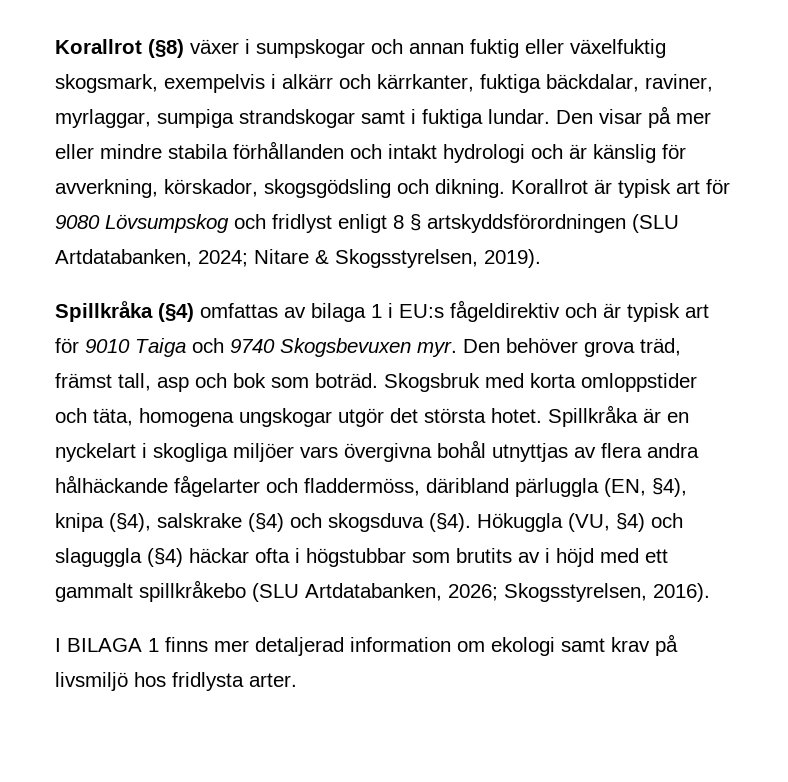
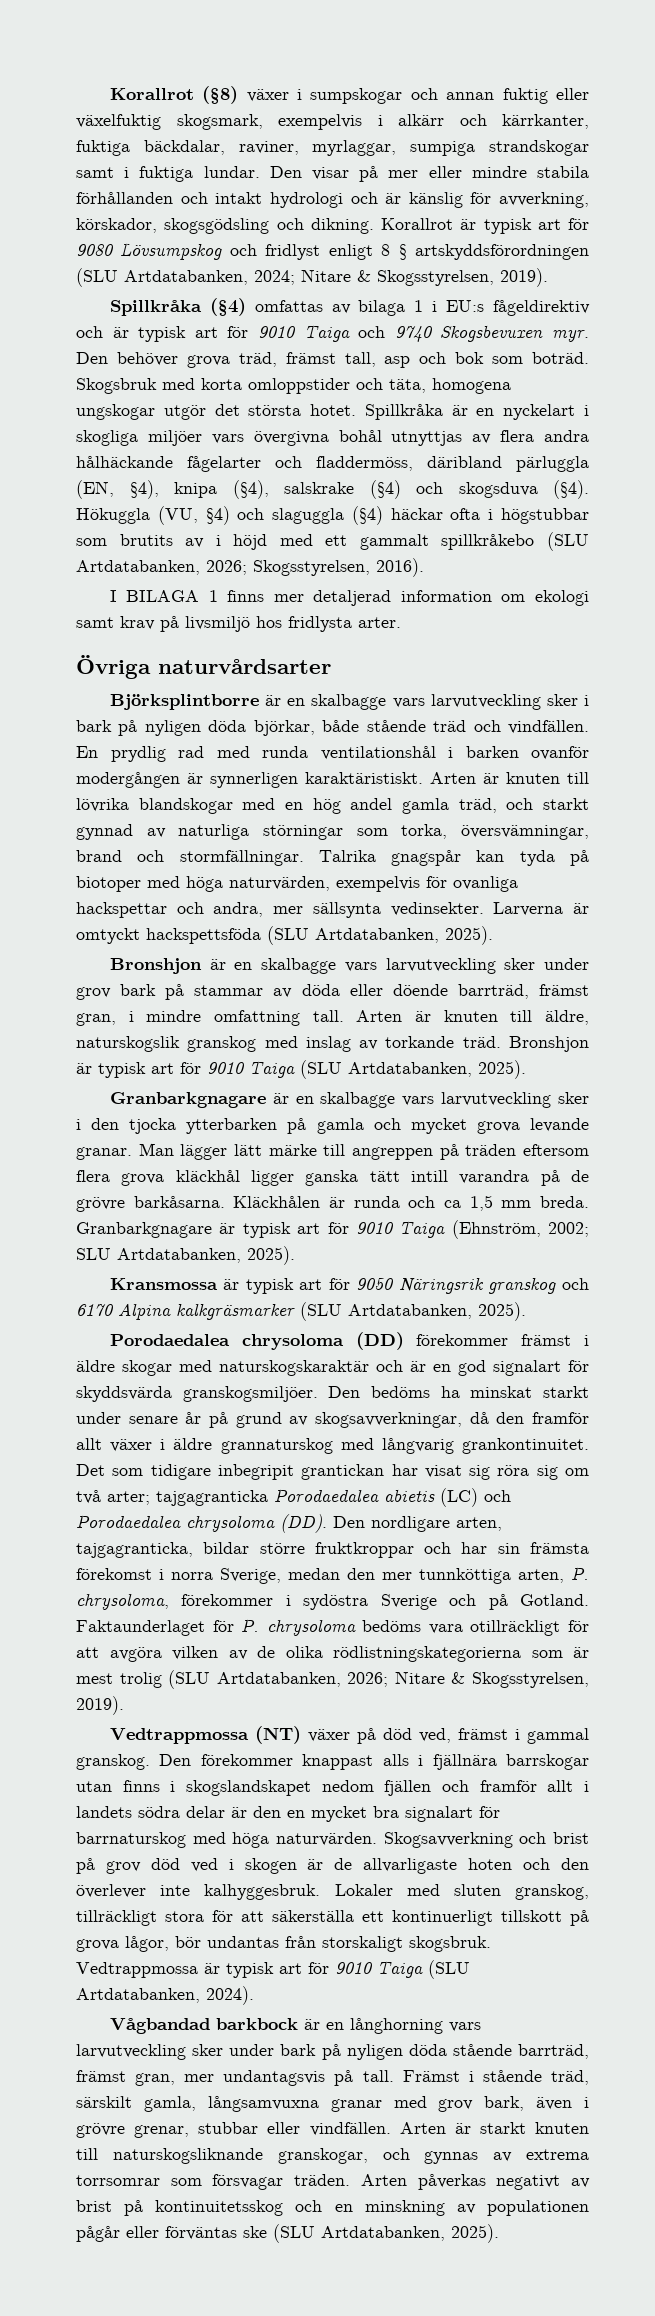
+ Övriga naturvårdsarter
+ Björksplintborre är en skalbagge vars larvutveckling sker i bark på nyligen döda björkar, både stående träd och vindfällen. En prydlig rad med runda ventilationshål i barken ovanför modergången är synnerligen karaktäristiskt. Arten är knuten till lövrika blandskogar med en hög andel gamla träd, och starkt gynnad av naturliga störningar som torka, översvämningar, brand och stormfällningar. Talrika gnagspår kan tyda på biotoper med höga naturvärden, exempelvis för ovanliga hackspettar och andra, mer sällsynta vedinsekter. Larverna är omtyckt hackspettsföda (SLU Artdatabanken, 2025).
+ Bronshjon är en skalbagge vars larvutveckling sker under grov bark på stammar av döda eller döende barrträd, främst gran, i mindre omfattning tall. Arten är knuten till äldre, naturskogslik granskog med inslag av torkande träd. Bronshjon är typisk art för 9010 Taiga (SLU Artdatabanken, 2025).
+ Granbarkgnagare är en skalbagge vars larvutveckling sker i den tjocka ytterbarken på gamla och mycket grova levande granar. Man lägger lätt märke till angreppen på träden eftersom flera grova kläckhål ligger ganska tätt intill varandra på de grövre barkåsarna. Kläckhålen är runda och ca 1,5 mm breda. Granbarkgnagare är typisk art för 9010 Taiga (Ehnström, 2002; SLU Artdatabanken, 2025).
+ Kransmossa är typisk art för 9050 Näringsrik granskog och 6170 Alpina kalkgräsmarker (SLU Artdatabanken, 2025).
+ Porodaedalea chrysoloma (DD) förekommer främst i äldre skogar med naturskogskaraktär och är en god signalart för skyddsvärda granskogsmiljöer. Den bedöms ha minskat starkt under senare år på grund av skogsavverkningar, då den framför allt växer i äldre grannaturskog med långvarig grankontinuitet. Det som tidigare inbegripit grantickan har visat sig röra sig om två arter; tajgagranticka Porodaedalea abietis (LC) och Porodaedalea chrysoloma (DD). Den nordligare arten, tajgagranticka, bildar större fruktkroppar och har sin främsta förekomst i norra Sverige, medan den mer tunnköttiga arten, P. chrysoloma, förekommer i sydöstra Sverige och på Gotland. Faktaunderlaget för P. chrysoloma bedöms vara otillräckligt för att avgöra vilken av de olika rödlistningskategorierna som är mest trolig (SLU Artdatabanken, 2026; Nitare & Skogsstyrelsen, 2019).
+ Vedtrappmossa (NT) växer på död ved, främst i gammal granskog. Den förekommer knappast alls i fjällnära barrskogar utan finns i skogslandskapet nedom fjällen och framför allt i landets södra delar är den en mycket bra signalart för barrnaturskog med höga naturvärden. Skogsavverkning och brist på grov död ved i skogen är de allvarligaste hoten och den överlever inte kalhyggesbruk. Lokaler med sluten granskog, tillräckligt stora för att säkerställa ett kontinuerligt tillskott på grova lågor, bör undantas från storskaligt skogsbruk. Vedtrappmossa är typisk art för 9010 Taiga (SLU Artdatabanken, 2024).
+ Vågbandad barkbock är en långhorning vars larvutveckling sker under bark på nyligen döda stående barrträd, främst gran, mer undantagsvis på tall. Främst i stående träd, särskilt gamla, långsamvuxna granar med grov bark, även i grövre grenar, stubbar eller vindfällen. Arten är starkt knuten till naturskogsliknande granskogar, och gynnas av extrema torrsomrar som försvagar träden. Arten påverkas negativt av brist på kontinuitetsskog och en minskning av populationen pågår eller förväntas ske (SLU Artdatabanken, 2025).

